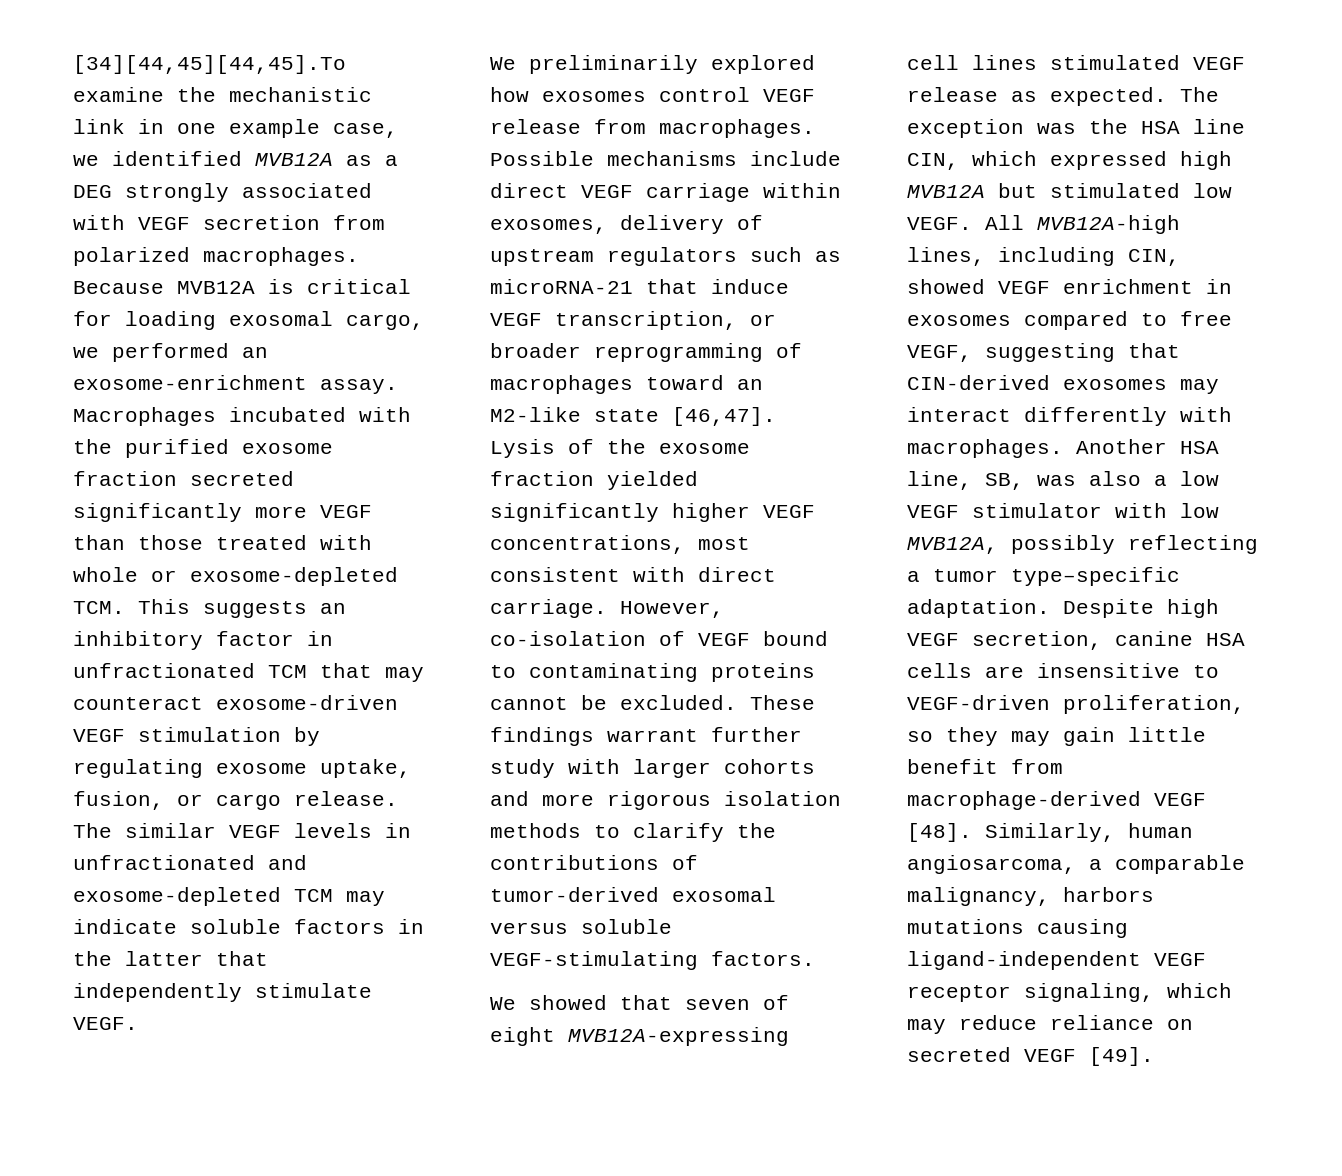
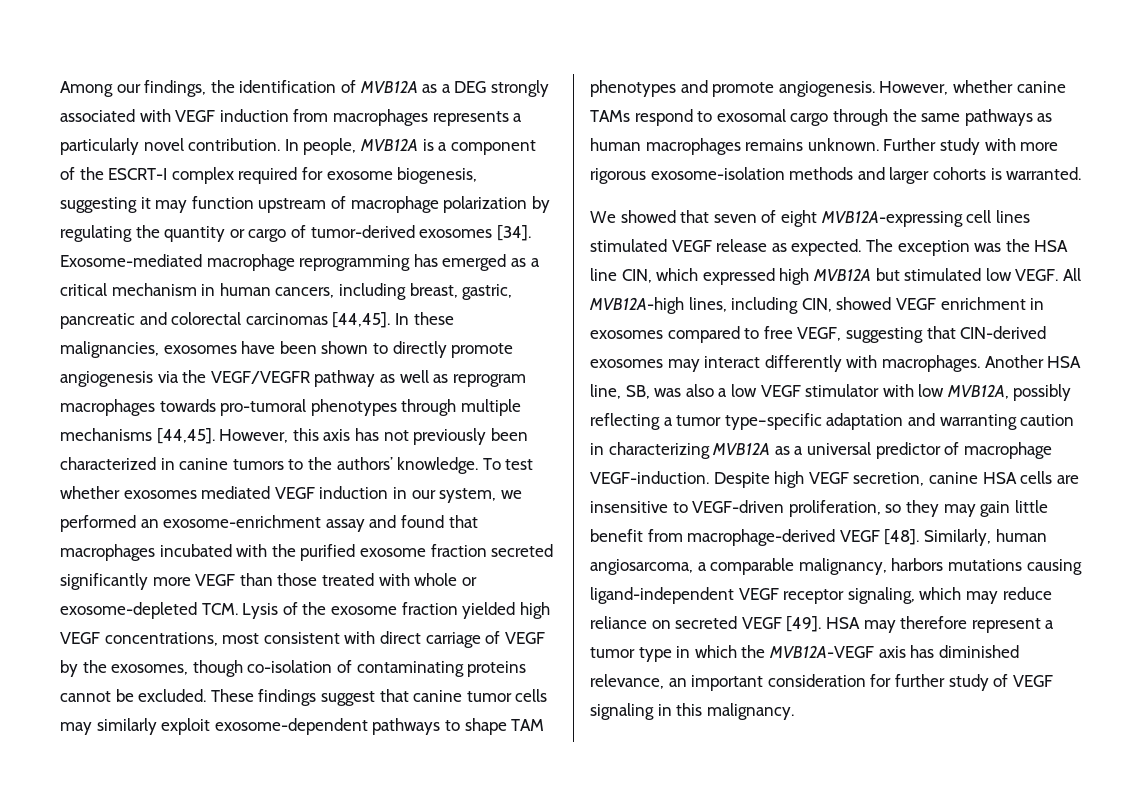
- [34][44,45][44,45].To examine the mechanistic link in one example case, we identified MVB12A as a DEG strongly associated with VEGF secretion from polarized macrophages. Because MVB12A is critical for loading exosomal cargo, we performed an exosome-enrichment assay. Macrophages incubated with the purified exosome fraction secreted significantly more VEGF than those treated with whole or exosome-depleted TCM. This suggests an inhibitory factor in unfractionated TCM that may counteract exosome-driven VEGF stimulation by regulating exosome uptake, fusion, or cargo release. The similar VEGF levels in unfractionated and exosome-depleted TCM may indicate soluble factors in the latter that independently stimulate VEGF.
- We preliminarily explored how exosomes control VEGF release from macrophages. Possible mechanisms include direct VEGF carriage within exosomes, delivery of upstream regulators such as microRNA-21 that induce VEGF transcription, or broader reprogramming of macrophages toward an M2-like state [46,47]. Lysis of the exosome fraction yielded significantly higher VEGF concentrations, most consistent with direct carriage. However, co-isolation of VEGF bound to contaminating proteins cannot be excluded.
+ Among our findings, the identification of MVB12A as a DEG strongly associated with VEGF induction from macrophages represents a particularly novel contribution. In people, MVB12A is a component of the ESCRT-I complex required for exosome biogenesis, suggesting it may function upstream of macrophage polarization by regulating the quantity or cargo of tumor-derived exosomes [34]. Exosome-mediated macrophage reprogramming has emerged as a critical mechanism in human cancers, including breast, gastric, pancreatic and colorectal carcinomas [44,45]. In these malignancies, exosomes have been shown to directly promote angiogenesis via the VEGF/VEGFR pathway as well as reprogram macrophages towards pro-tumoral phenotypes through multiple mechanisms [44,45]. However, this axis has not previously been characterized in canine tumors to the authors’ knowledge. To test whether exosomes mediated VEGF induction in our system, we performed an exosome-enrichment assay and found that macrophages incubated with the purified exosome fraction secreted significantly more VEGF than those treated with whole or exosome-depleted TCM. Lysis of the exosome fraction yielded high VEGF concentrations, most consistent with direct carriage of VEGF by the exosomes, though co-isolation of contaminating proteins cannot be excluded.
- These findings warrant further study with larger cohorts and more rigorous isolation methods to clarify the contributions of tumor-derived exosomal versus soluble VEGF-stimulating factors.
+ These findings suggest that canine tumor cells may similarly exploit exosome-dependent pathways to shape TAM phenotypes and promote angiogenesis. However, whether canine TAMs respond to exosomal cargo through the same pathways as human macrophages remains unknown. Further study with more rigorous exosome-isolation methods and larger cohorts is warranted.
- Another HSA line, SB, was also a low VEGF stimulator with low MVB12A, possibly reflecting a tumor type–specific adaptation.
+ Another HSA line, SB, was also a low VEGF stimulator with low MVB12A, possibly reflecting a tumor type–specific adaptation and warranting caution in characterizing MVB12A as a universal predictor of macrophage VEGF-induction.
+ HSA may therefore represent a tumor type in which the MVB12A-VEGF axis has diminished relevance, an important consideration for further study of VEGF signaling in this malignancy.

